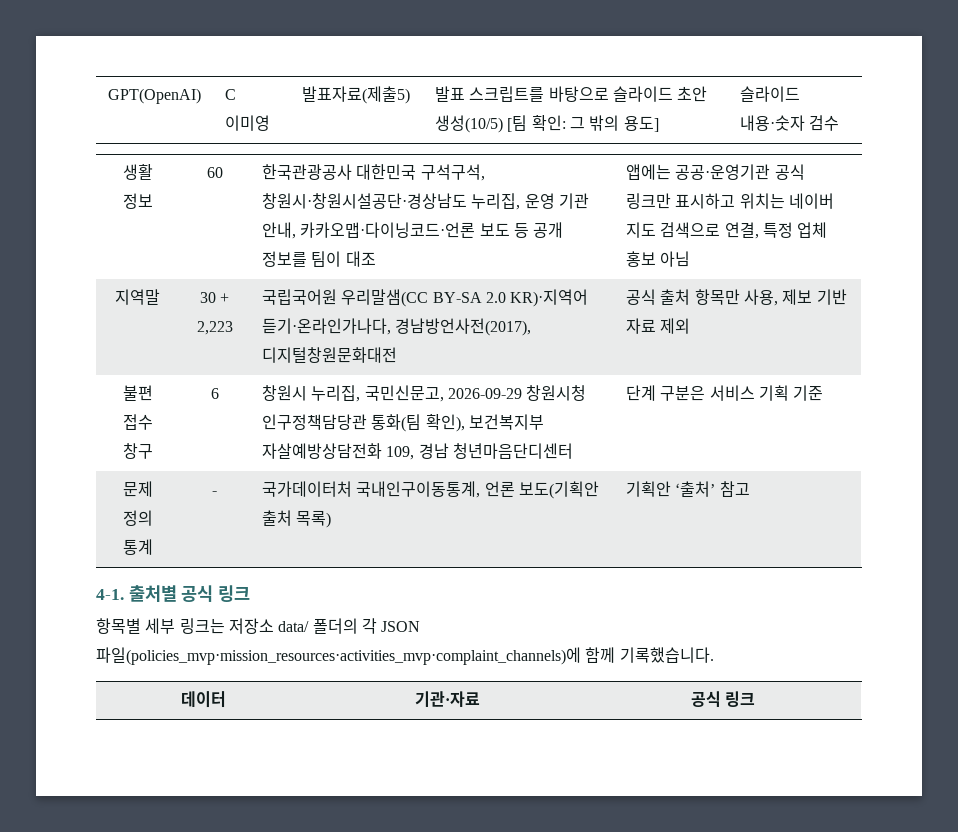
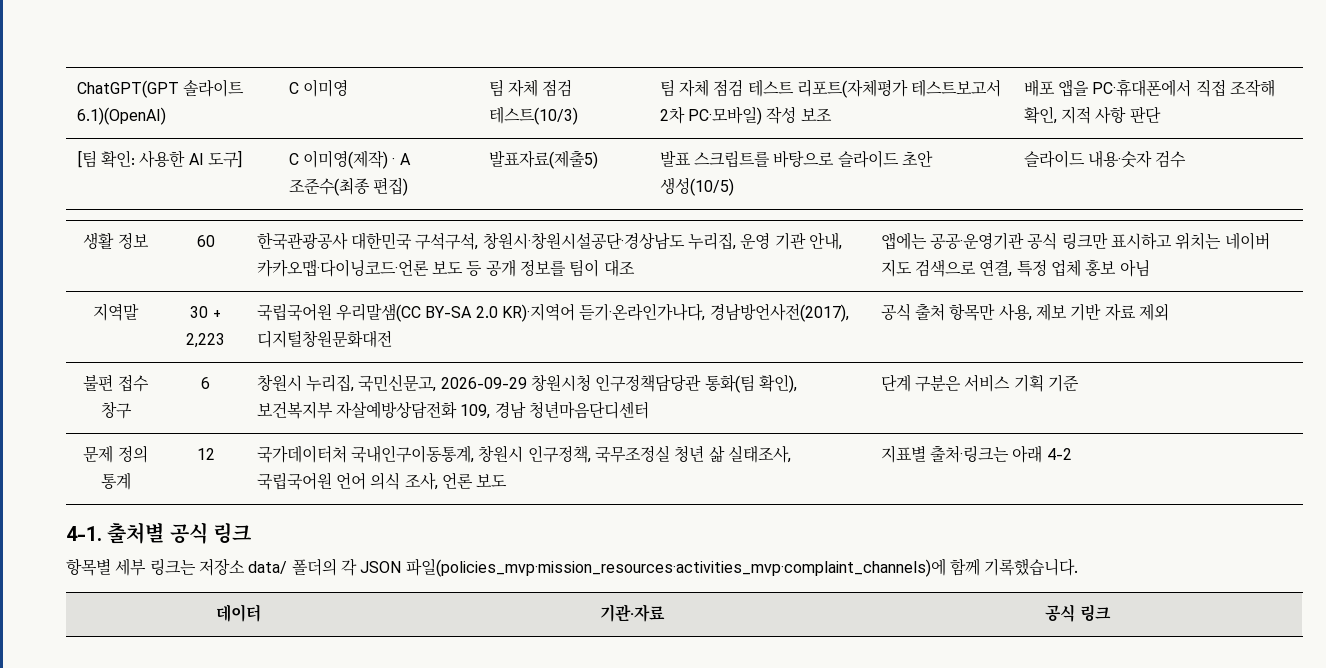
- GPT(OpenAI) | C 이미영 | 발표자료(제출5) | 발표 스크립트를 바탕으로 슬라이드 초안 생성(10/5) [팀 확인: 그 밖의 용도] | 슬라이드 내용·숫자 검수
+ ChatGPT(GPT 솔라이트 6.1)(OpenAI) | C 이미영 | 팀 자체 점검 테스트(10/3) | 팀 자체 점검 테스트 리포트(자체평가 테스트보고서 2차 PC·모바일) 작성 보조 | 배포 앱을 PC·휴대폰에서 직접 조작해 확인, 지적 사항 판단
+ [팀 확인: 사용한 AI 도구] | C 이미영(제작) · A 조준수(최종 편집) | 발표자료(제출5) | 발표 스크립트를 바탕으로 슬라이드 초안 생성(10/5) | 슬라이드 내용·숫자 검수
- 문제 정의 통계 | - | 국가데이터처 국내인구이동통계, 언론 보도(기획안 출처 목록) | 기획안 ‘출처’ 참고
+ 문제 정의 통계 | 12 | 국가데이터처 국내인구이동통계, 창원시 인구정책, 국무조정실 청년 삶 실태조사, 국립국어원 언어 의식 조사, 언론 보도 | 지표별 출처·링크는 아래 4-2

